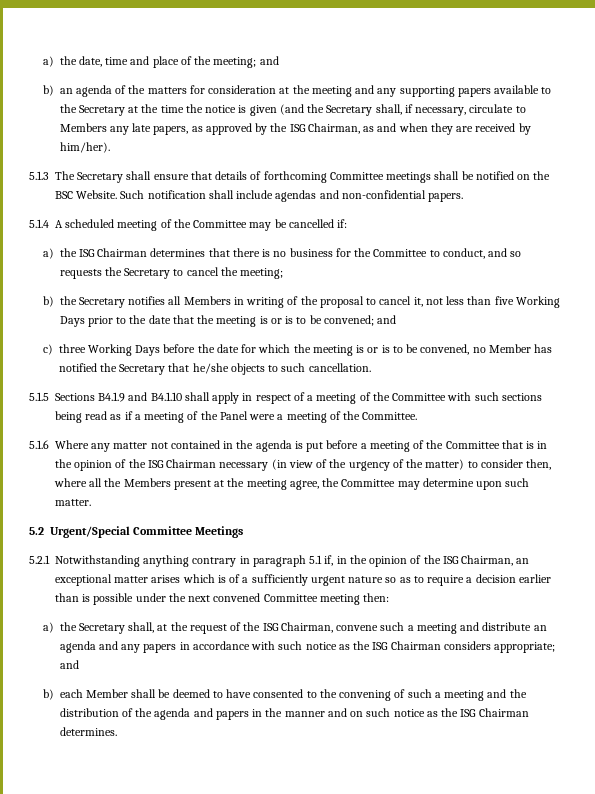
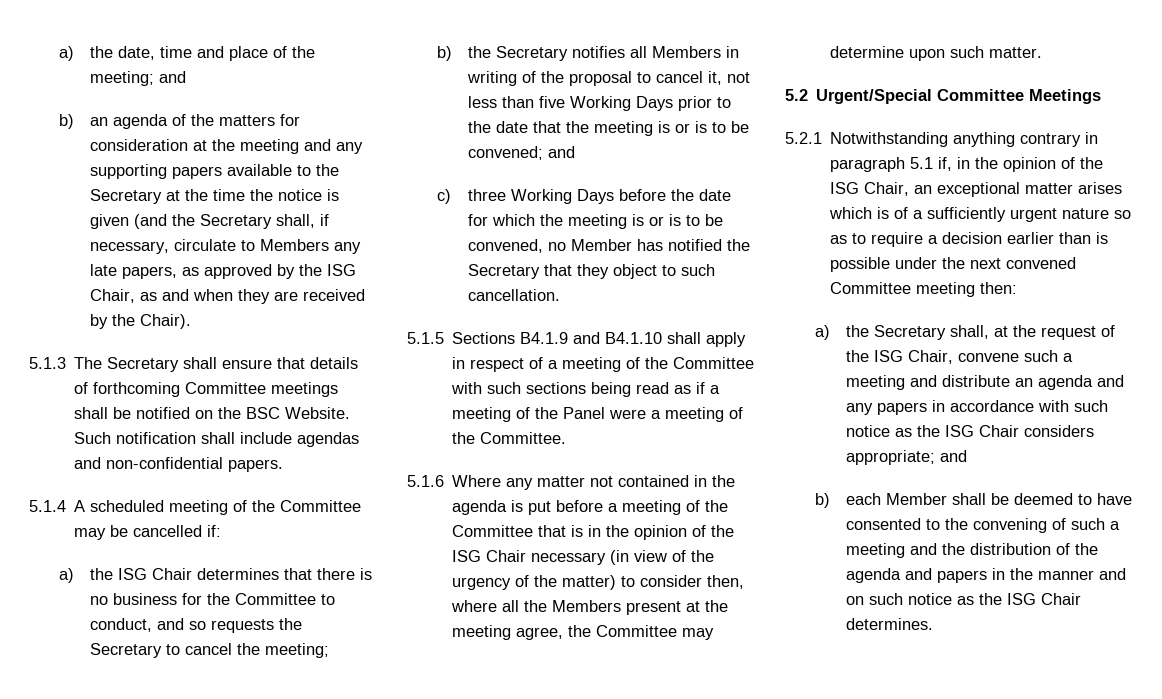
- b) an agenda of the matters for consideration at the meeting and any supporting papers available to the Secretary at the time the notice is given (and the Secretary shall, if necessary, circulate to Members any late papers, as approved by the ISG Chairman, as and when they are received by him/her).
+ b) an agenda of the matters for consideration at the meeting and any supporting papers available to the Secretary at the time the notice is given (and the Secretary shall, if necessary, circulate to Members any late papers, as approved by the ISG Chair, as and when they are received by the Chair).
- a) the ISG Chairman determines that there is no business for the Committee to conduct, and so requests the Secretary to cancel the meeting;
+ a) the ISG Chair determines that there is no business for the Committee to conduct, and so requests the Secretary to cancel the meeting;
- c) three Working Days before the date for which the meeting is or is to be convened, no Member has notified the Secretary that he/she objects to such cancellation.
+ c) three Working Days before the date for which the meeting is or is to be convened, no Member has notified the Secretary that they object to such cancellation.
- 5.1.6 Where any matter not contained in the agenda is put before a meeting of the Committee that is in the opinion of the ISG Chairman necessary (in view of the urgency of the matter) to consider then, where all the Members present at the meeting agree, the Committee may determine upon such matter.
+ 5.1.6 Where any matter not contained in the agenda is put before a meeting of the Committee that is in the opinion of the ISG Chair necessary (in view of the urgency of the matter) to consider then, where all the Members present at the meeting agree, the Committee may determine upon such matter.
- 5.2.1 Notwithstanding anything contrary in paragraph 5.1 if, in the opinion of the ISG Chairman, an exceptional matter arises which is of a sufficiently urgent nature so as to require a decision earlier than is possible under the next convened Committee meeting then:
+ 5.2.1 Notwithstanding anything contrary in paragraph 5.1 if, in the opinion of the ISG Chair, an exceptional matter arises which is of a sufficiently urgent nature so as to require a decision earlier than is possible under the next convened Committee meeting then:
- a) the Secretary shall, at the request of the ISG Chairman, convene such a meeting and distribute an agenda and any papers in accordance with such notice as the ISG Chairman considers appropriate; and
+ a) the Secretary shall, at the request of the ISG Chair, convene such a meeting and distribute an agenda and any papers in accordance with such notice as the ISG Chair considers appropriate; and
- b) each Member shall be deemed to have consented to the convening of such a meeting and the distribution of the agenda and papers in the manner and on such notice as the ISG Chairman determines.
+ b) each Member shall be deemed to have consented to the convening of such a meeting and the distribution of the agenda and papers in the manner and on such notice as the ISG Chair determines.

